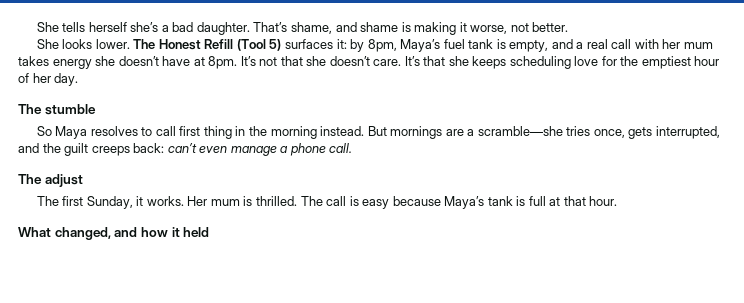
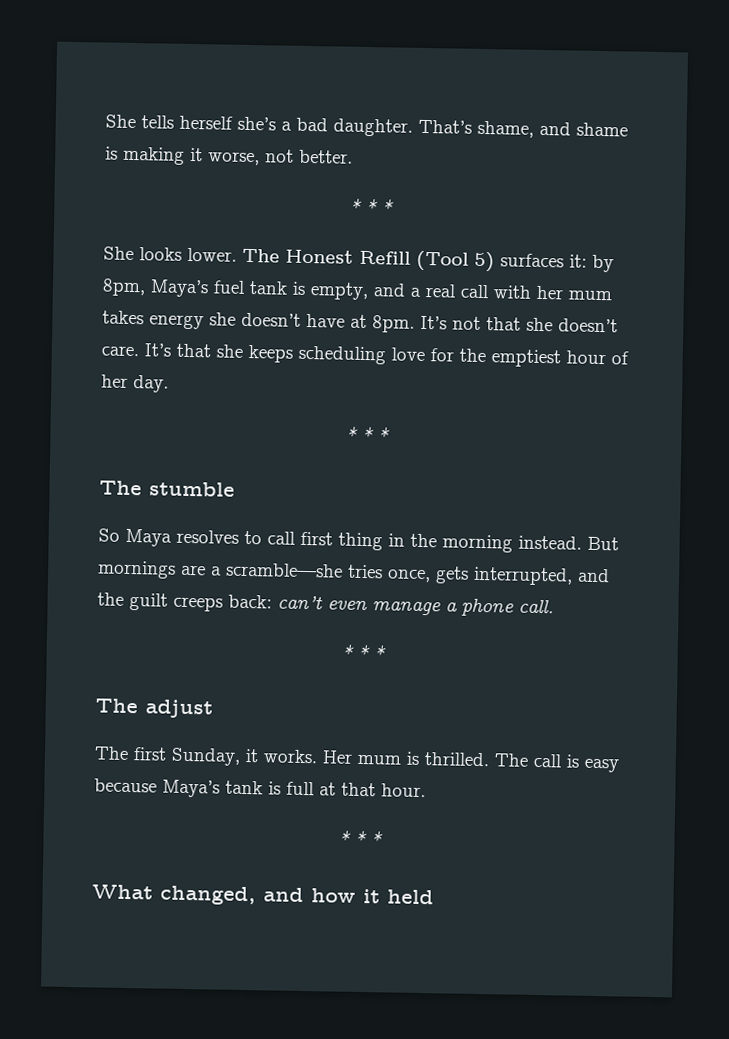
  That’s shame, and shame is making it worse, not better.
+ * * *
  It’s that she keeps scheduling love for the emptiest hour of her day.
+ * * *
  But mornings are a scramble—she tries once, gets interrupted, and the guilt creeps back: can’t even manage a phone call.
+ * * *
  The call is easy because Maya’s tank is full at that hour.
+ * * *

